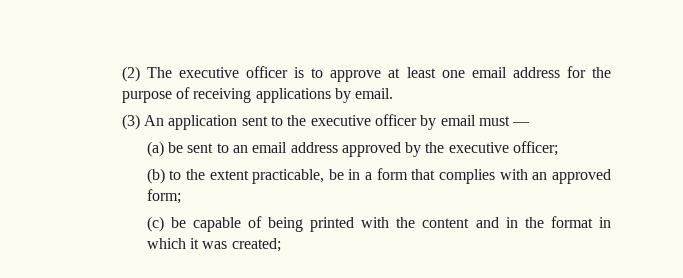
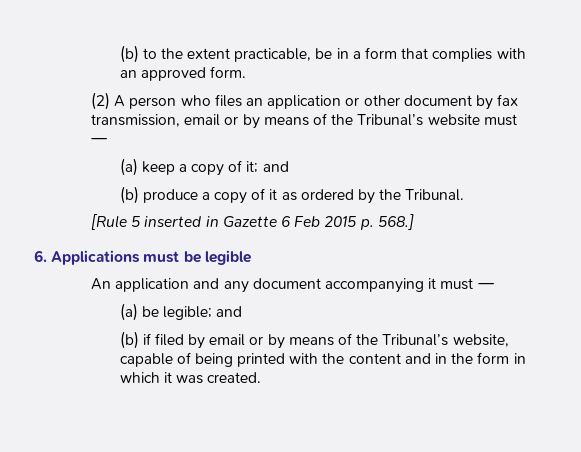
- (2) The executive officer is to approve at least one email address for the purpose of receiving applications by email.
- (3) An application sent to the executive officer by email must —
- (a) be sent to an email address approved by the executive officer;
- (b) to the extent practicable, be in a form that complies with an approved form;
- (c) be capable of being printed with the content and in the format in which it was created;
+ (b) to the extent practicable, be in a form that complies with an approved form.
+ (2) A person who files an application or other document by fax transmission, email or by means of the Tribunal’s website must —
+ (a) keep a copy of it; and
+ (b) produce a copy of it as ordered by the Tribunal.
+ [Rule 5 inserted in Gazette 6 Feb 2015 p. 568.]
+ 6. Applications must be legible
+ An application and any document accompanying it must —
+ (a) be legible; and
+ (b) if filed by email or by means of the Tribunal’s website, capable of being printed with the content and in the form in which it was created.

